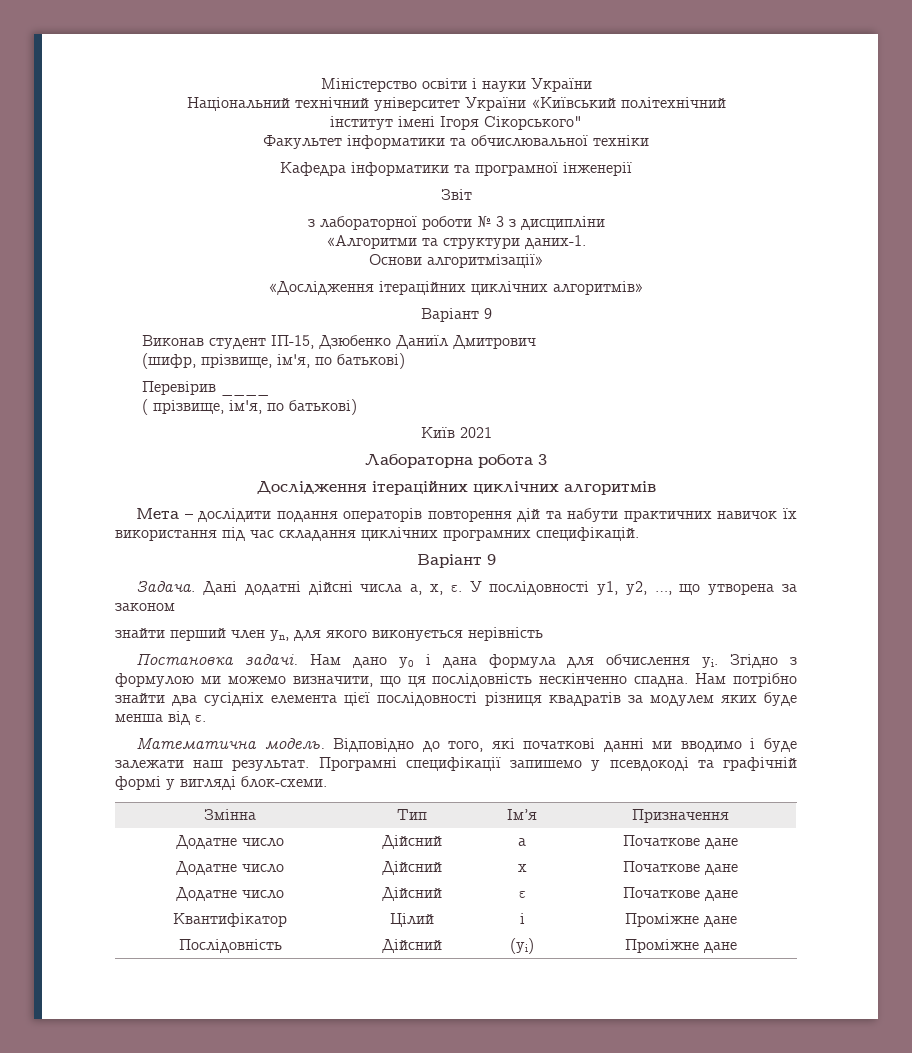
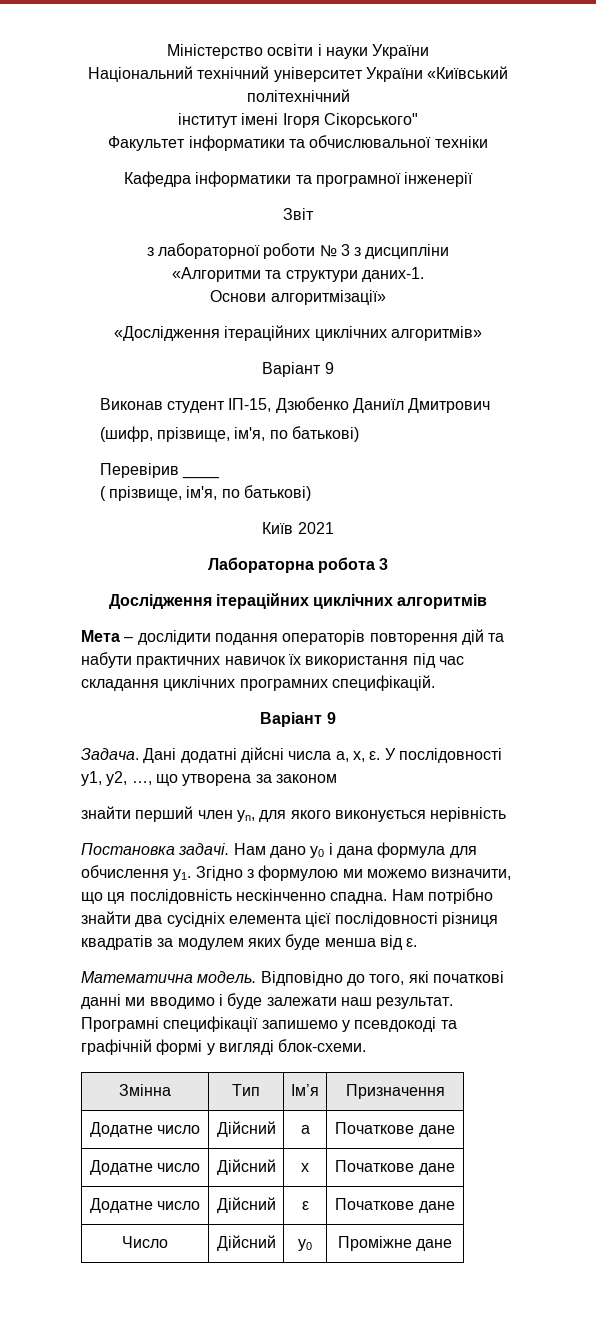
- Нам дано у0 і дана формула для обчислення уі.
+ Нам дано у0 і дана формула для обчислення у1.
- Квантифікатор | Цілий | і | Проміжне дане
- Послідовність | Дійсний | (yі) | Проміжне дане
+ Число | Дійсний | y0 | Проміжне дане

